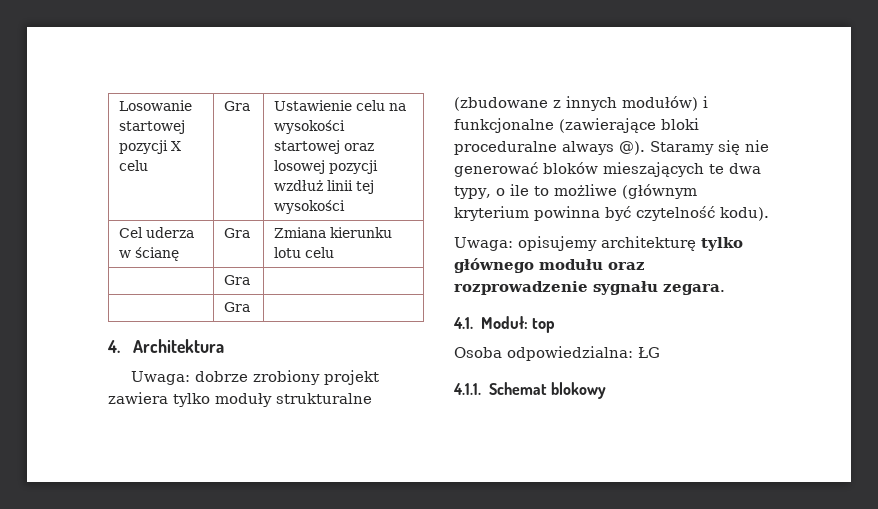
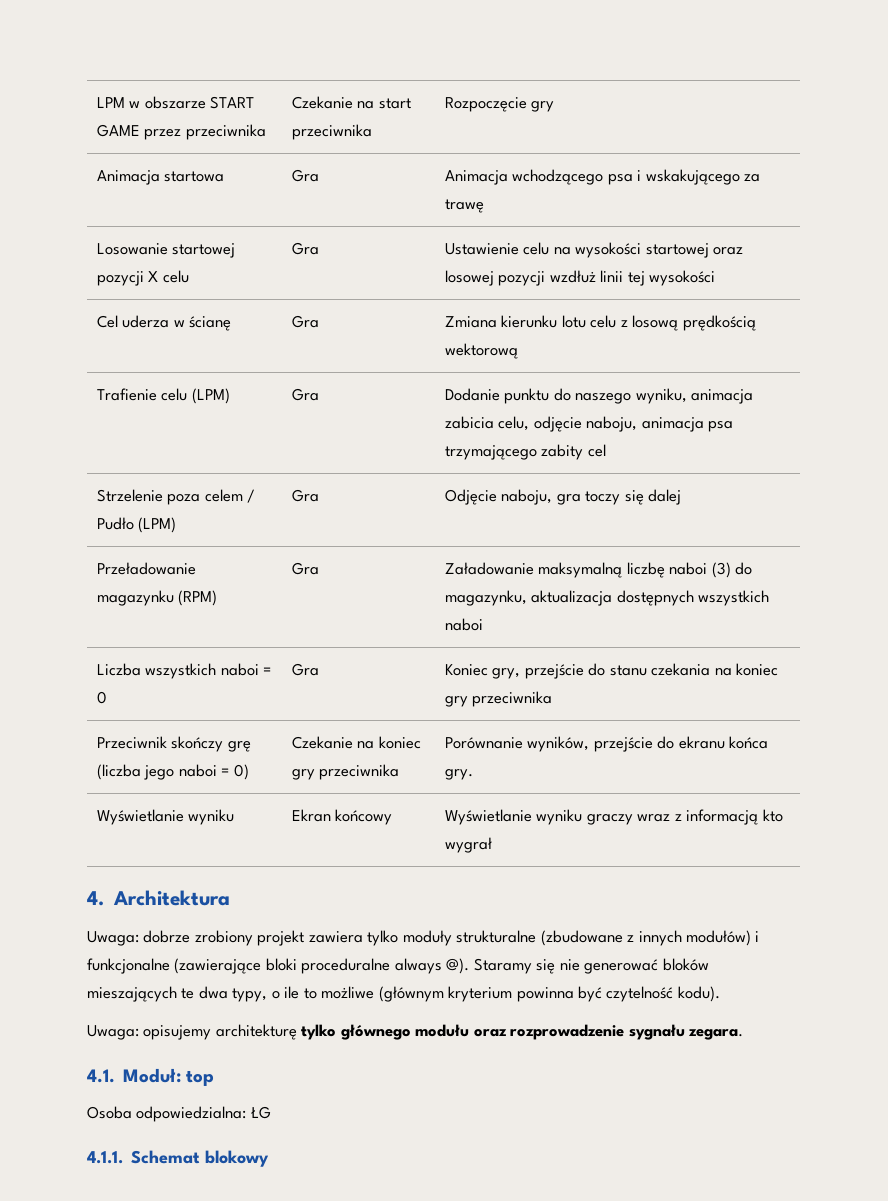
+ LPM w obszarze START GAME przez przeciwnika | Czekanie na start przeciwnika | Rozpoczęcie gry
+ Animacja startowa | Gra | Animacja wchodzącego psa i wskakującego za trawę
- Cel uderza w ścianę | Gra | Zmiana kierunku lotu celu
- | Gra |
- | Gra |
+ Cel uderza w ścianę | Gra | Zmiana kierunku lotu celu z losową prędkością wektorową
+ Trafienie celu (LPM) | Gra | Dodanie punktu do naszego wyniku, animacja zabicia celu, odjęcie naboju, animacja psa trzymającego zabity cel
+ Strzelenie poza celem / Pudło (LPM) | Gra | Odjęcie naboju, gra toczy się dalej
+ Przeładowanie magazynku (RPM) | Gra | Załadowanie maksymalną liczbę naboi (3) do magazynku, aktualizacja dostępnych wszystkich naboi
+ Liczba wszystkich naboi = 0 | Gra | Koniec gry, przejście do stanu czekania na koniec gry przeciwnika
+ Przeciwnik skończy grę (liczba jego naboi = 0) | Czekanie na koniec gry przeciwnika | Porównanie wyników, przejście do ekranu końca gry.
+ Wyświetlanie wyniku | Ekran końcowy | Wyświetlanie wyniku graczy wraz z informacją kto wygrał

